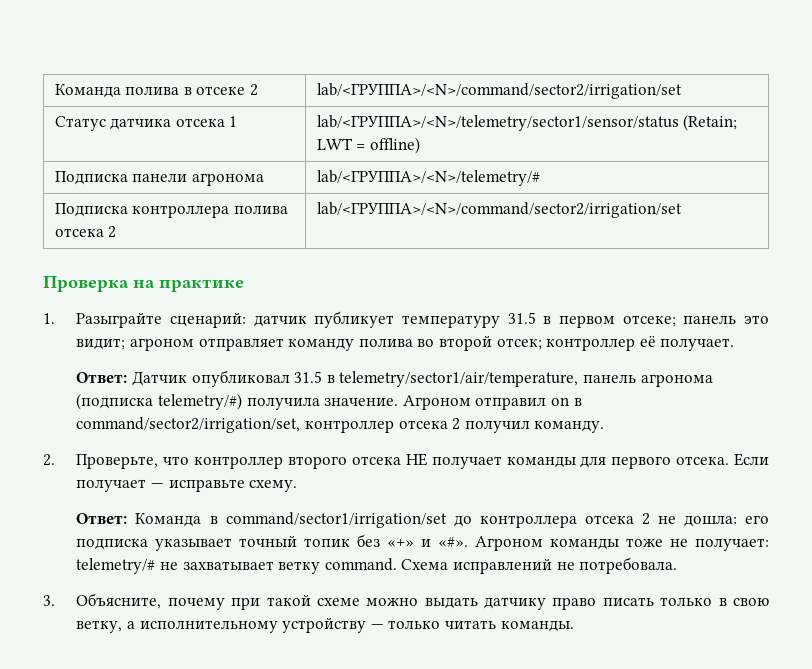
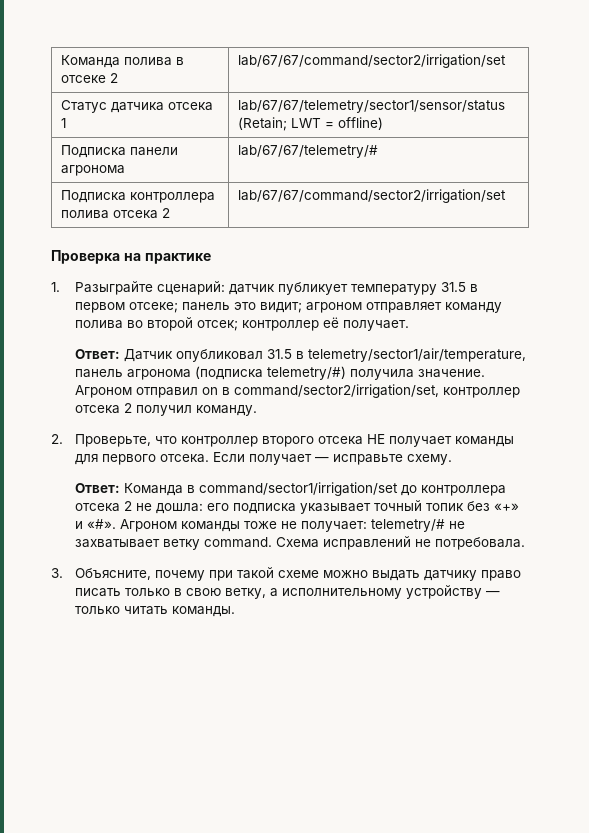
- Команда полива в отсеке 2 | lab/<ГРУППА>/<N>/command/sector2/irrigation/set
+ Команда полива в отсеке 2 | lab/67/67/command/sector2/irrigation/set
- Статус датчика отсека 1 | lab/<ГРУППА>/<N>/telemetry/sector1/sensor/status (Retain; LWT = offline)
+ Статус датчика отсека 1 | lab/67/67/telemetry/sector1/sensor/status (Retain; LWT = offline)
- Подписка панели агронома | lab/<ГРУППА>/<N>/telemetry/#
+ Подписка панели агронома | lab/67/67/telemetry/#
- Подписка контроллера полива отсека 2 | lab/<ГРУППА>/<N>/command/sector2/irrigation/set
+ Подписка контроллера полива отсека 2 | lab/67/67/command/sector2/irrigation/set

